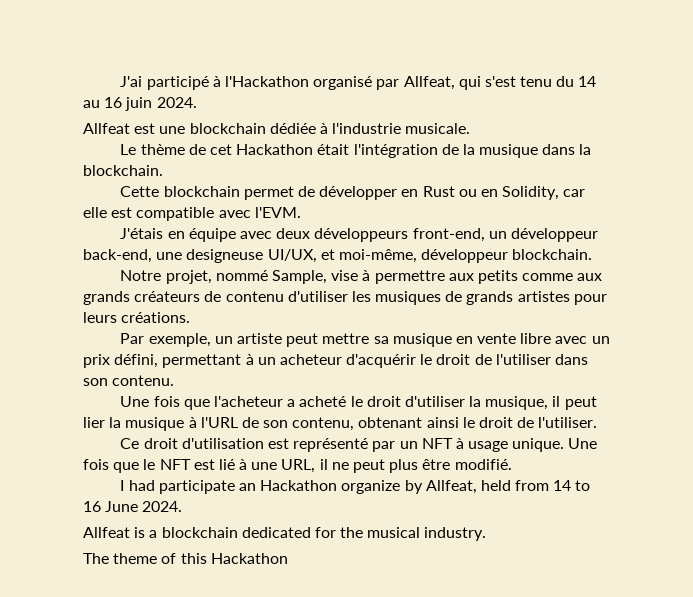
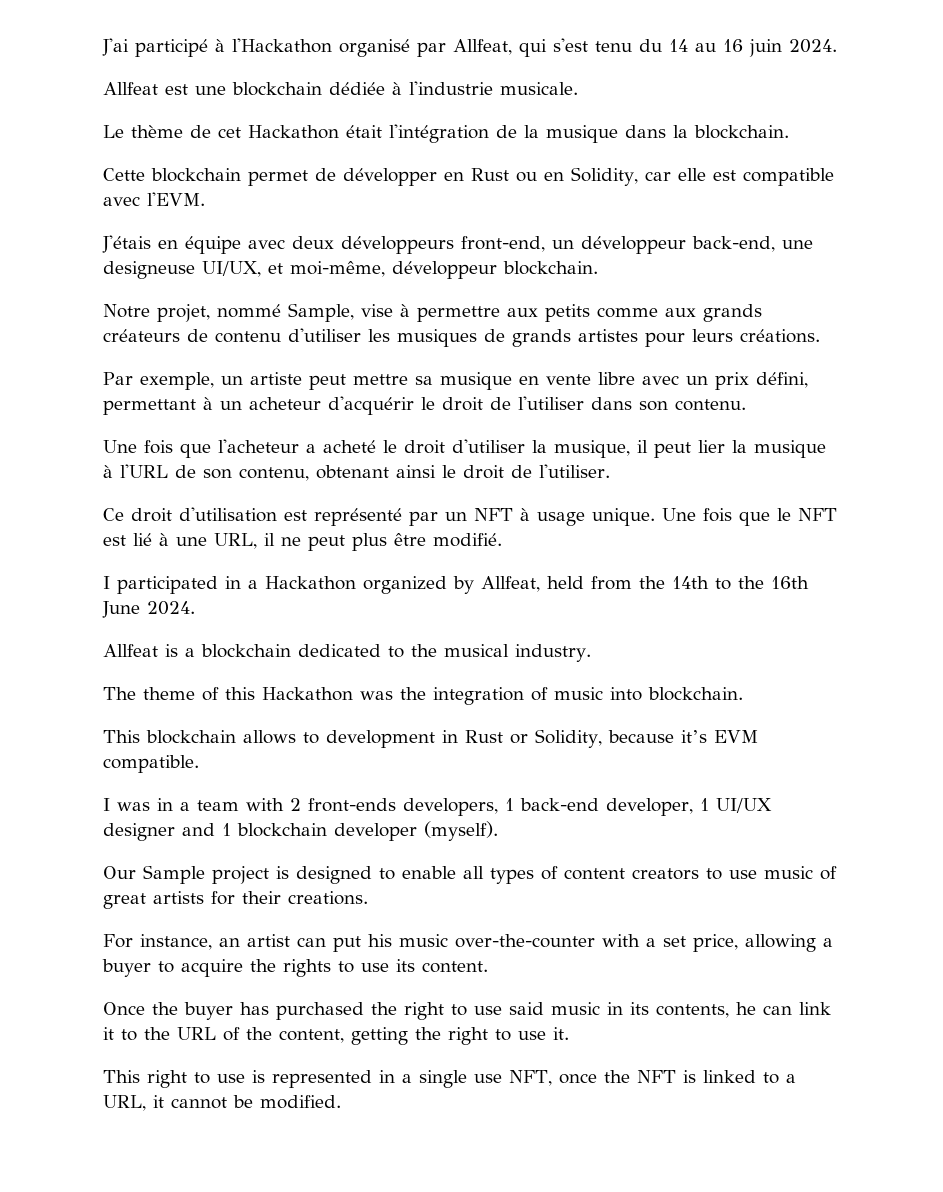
- I had participate an Hackathon organize by Allfeat, held from 14 to 16 June 2024.
+ I participated in a Hackathon organized by Allfeat, held from the 14th to the 16th June 2024.
- Allfeat is a blockchain dedicated for the musical industry.
+ Allfeat is a blockchain dedicated to the musical industry.
- The theme of this Hackathon
+ The theme of this Hackathon was the integration of music into blockchain.
+ This blockchain allows to development in Rust or Solidity, because it’s EVM compatible.
+ I was in a team with 2 front-ends developers, 1 back-end developer, 1 UI/UX designer and 1 blockchain developer (myself).
+ Our Sample project is designed to enable all types of content creators to use music of great artists for their creations.
+ For instance, an artist can put his music over-the-counter with a set price, allowing a buyer to acquire the rights to use its content.
+ Once the buyer has purchased the right to use said music in its contents, he can link it to the URL of the content, getting the right to use it.
+ This right to use is represented in a single use NFT, once the NFT is linked to a URL, it cannot be modified.

